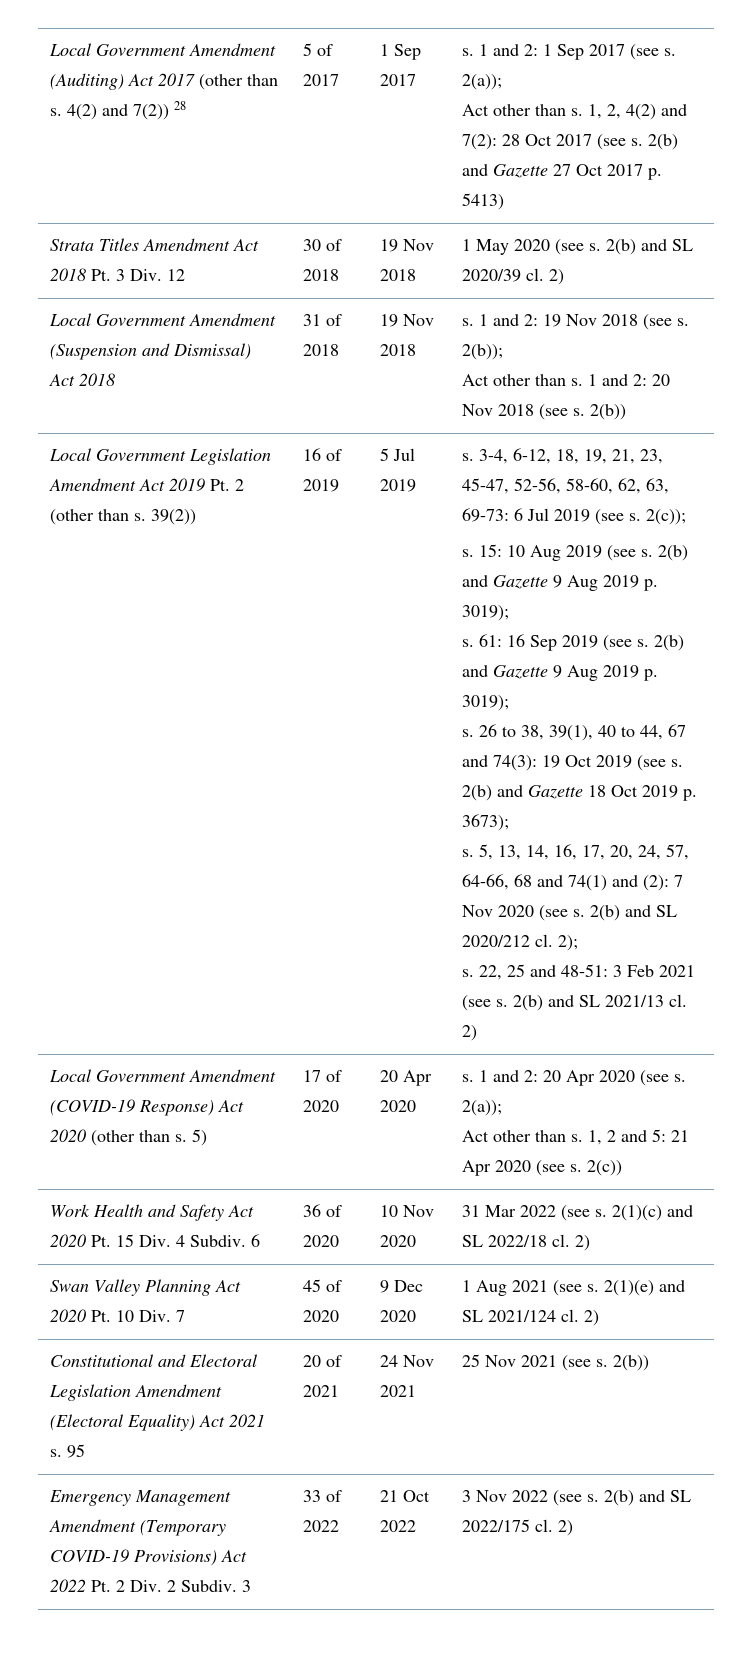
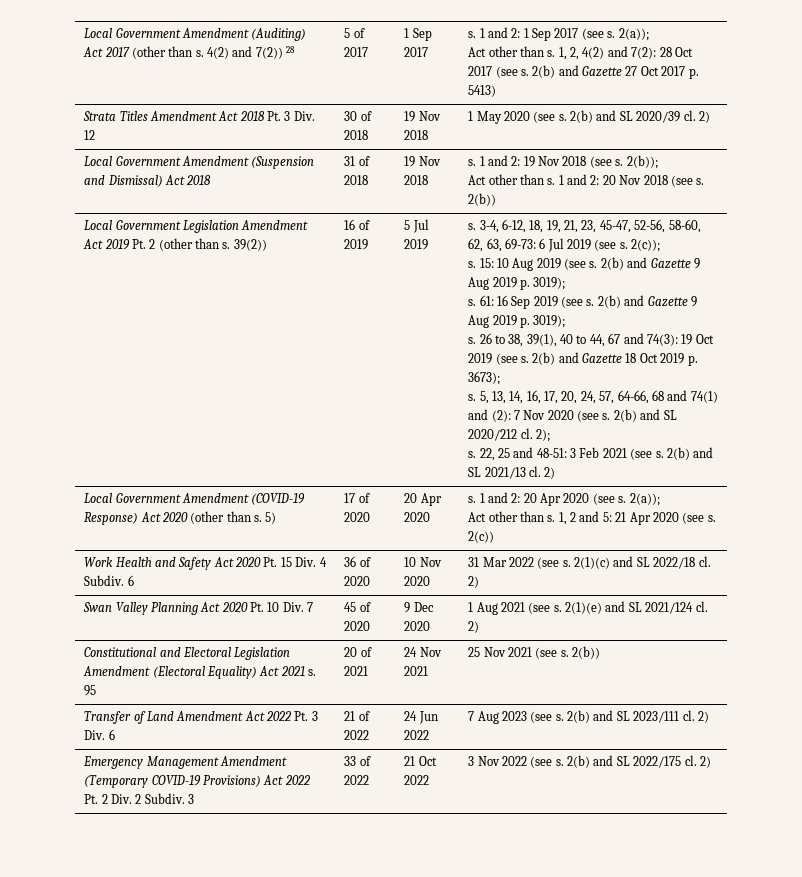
+ Transfer of Land Amendment Act 2022 Pt. 3 Div. 6 | 21 of 2022 | 24 Jun 2022 | 7 Aug 2023 (see s. 2(b) and SL 2023/111 cl. 2)

